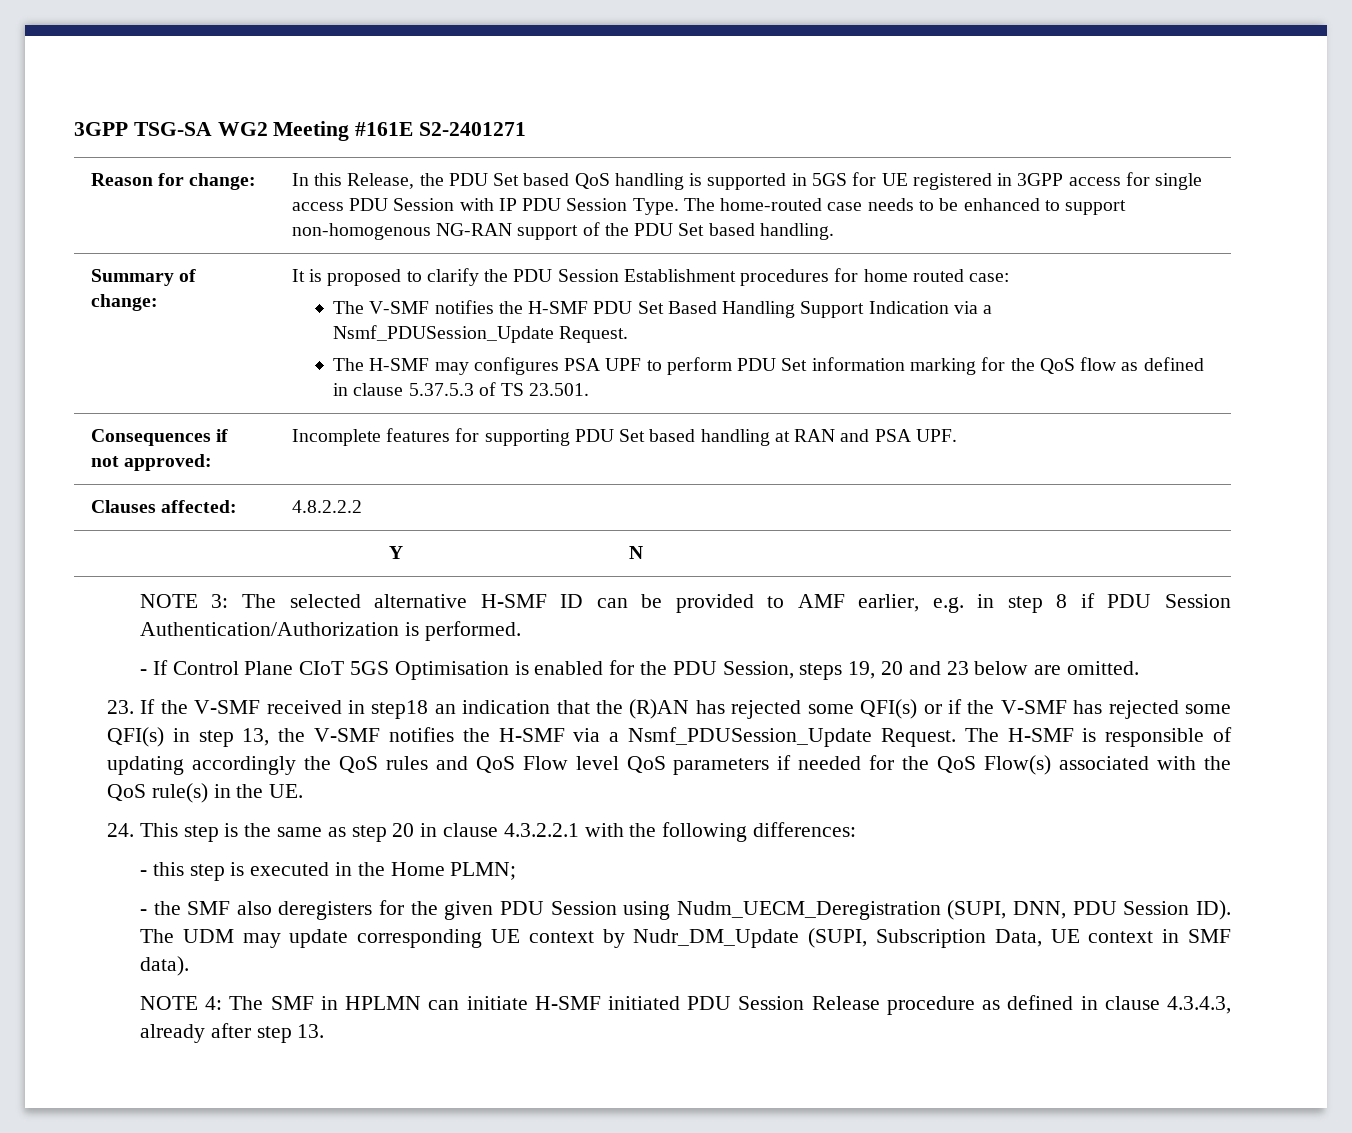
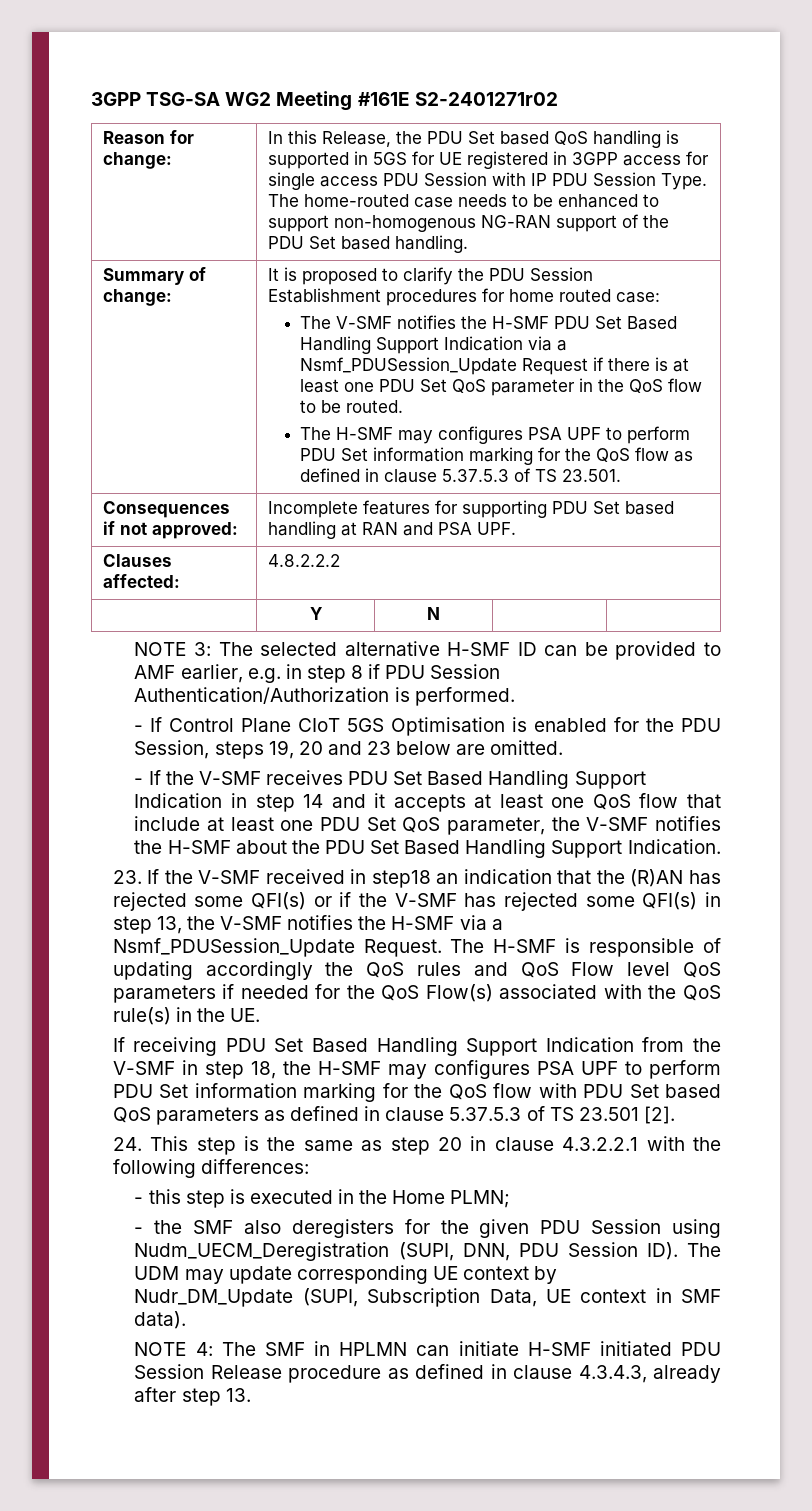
- 3GPP TSG-SA WG2 Meeting #161E S2-2401271
+ 3GPP TSG-SA WG2 Meeting #161E S2-2401271r02
- The V-SMF notifies the H-SMF PDU Set Based Handling Support Indication via a Nsmf_PDUSession_Update Request.
+ The V-SMF notifies the H-SMF PDU Set Based Handling Support Indication via a Nsmf_PDUSession_Update Request if there is at least one PDU Set QoS parameter in the QoS flow to be routed.
+ - If the V-SMF receives PDU Set Based Handling Support Indication in step 14 and it accepts at least one QoS flow that include at least one PDU Set QoS parameter, the V-SMF notifies the H-SMF about the PDU Set Based Handling Support Indication.
+ If receiving PDU Set Based Handling Support Indication from the V-SMF in step 18, the H-SMF may configures PSA UPF to perform PDU Set information marking for the QoS flow with PDU Set based QoS parameters as defined in clause 5.37.5.3 of TS 23.501 [2].

